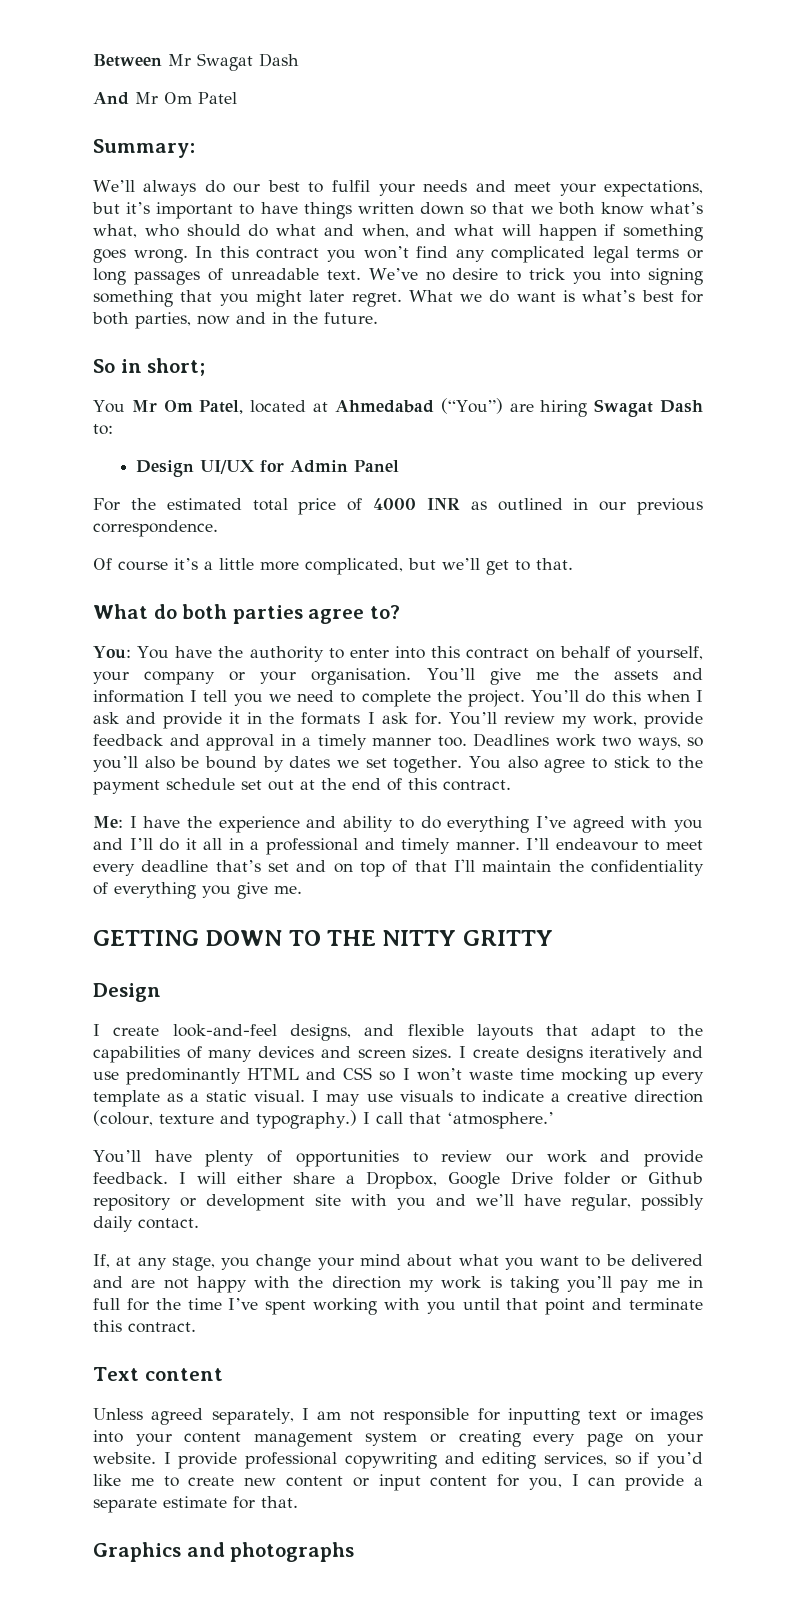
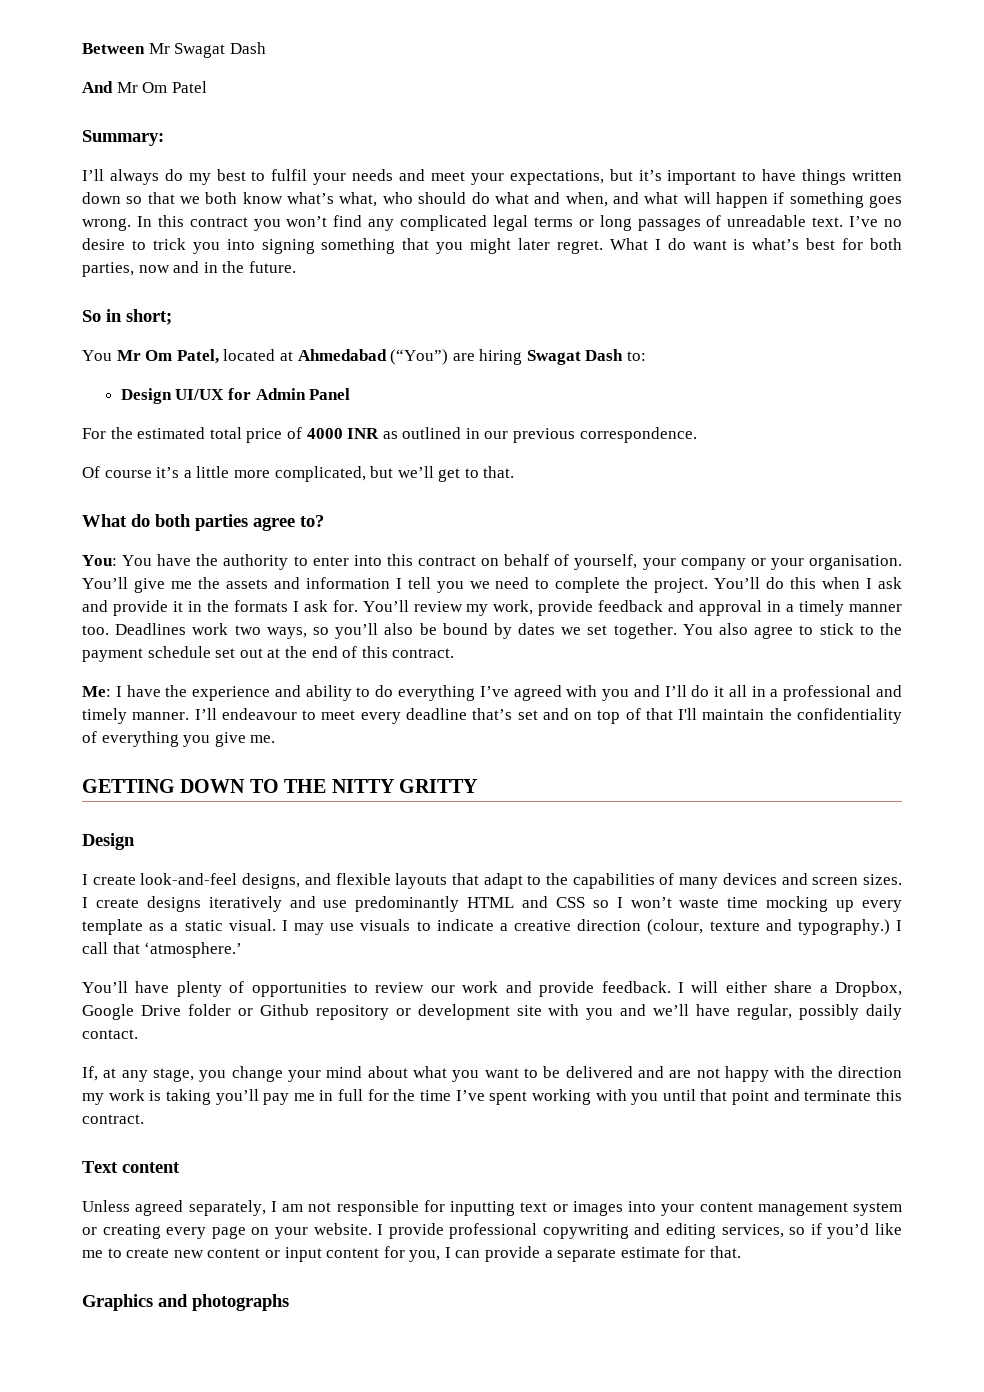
- We’ll always do our best to fulfil your needs and meet your expectations, but it’s important to have things written down so that we both know what’s what, who should do what and when, and what will happen if something goes wrong.
+ I’ll always do my best to fulfil your needs and meet your expectations, but it’s important to have things written down so that we both know what’s what, who should do what and when, and what will happen if something goes wrong.
- We’ve no desire to trick you into signing something that you might later regret.
+ I’ve no desire to trick you into signing something that you might later regret.
- What we do want is what’s best for both parties, now and in the future.
+ What I do want is what’s best for both parties, now and in the future.

